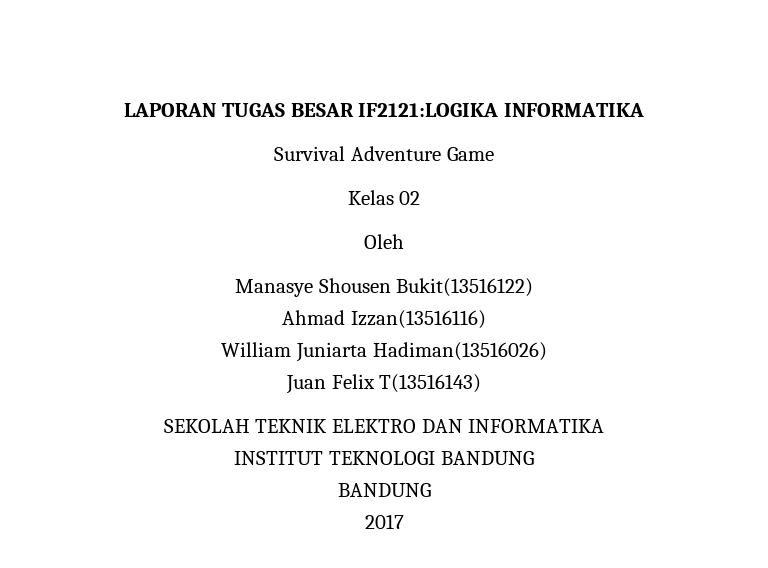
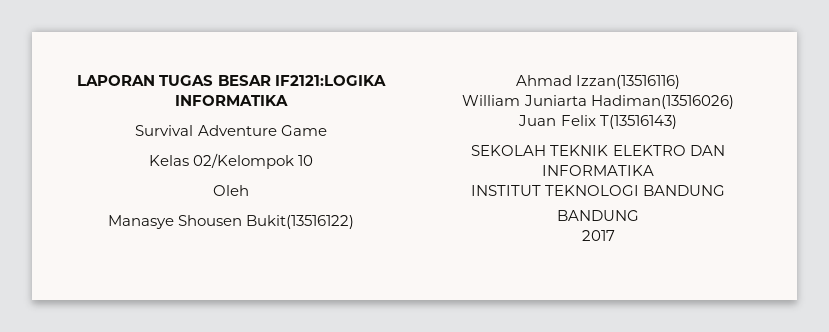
- Kelas 02
+ Kelas 02/Kelompok 10

